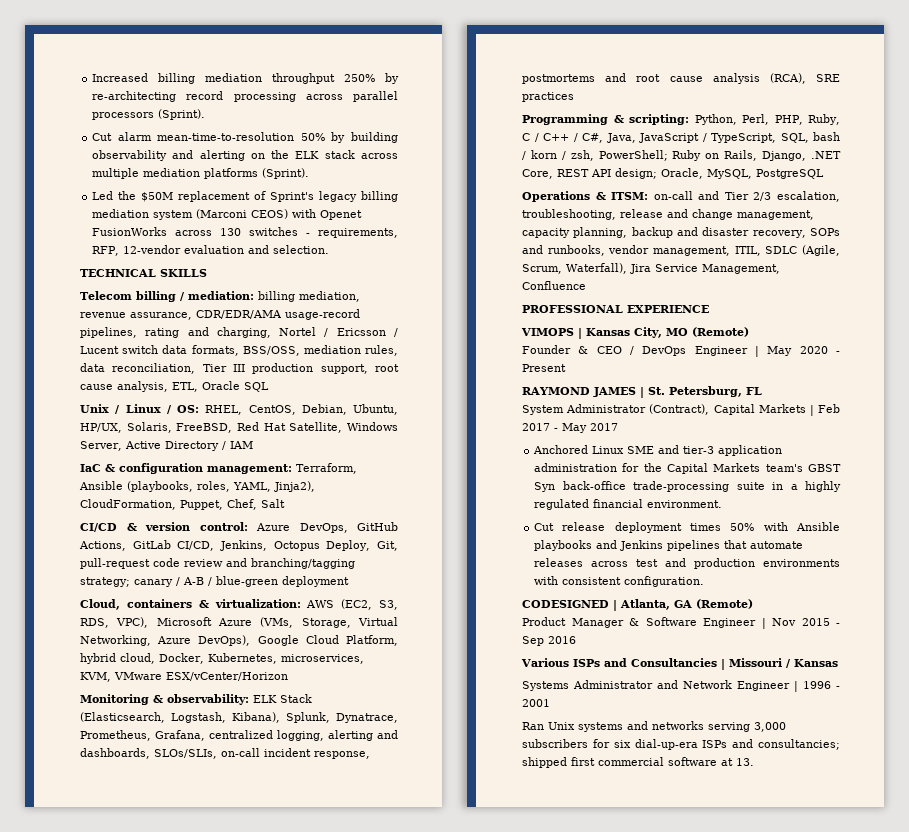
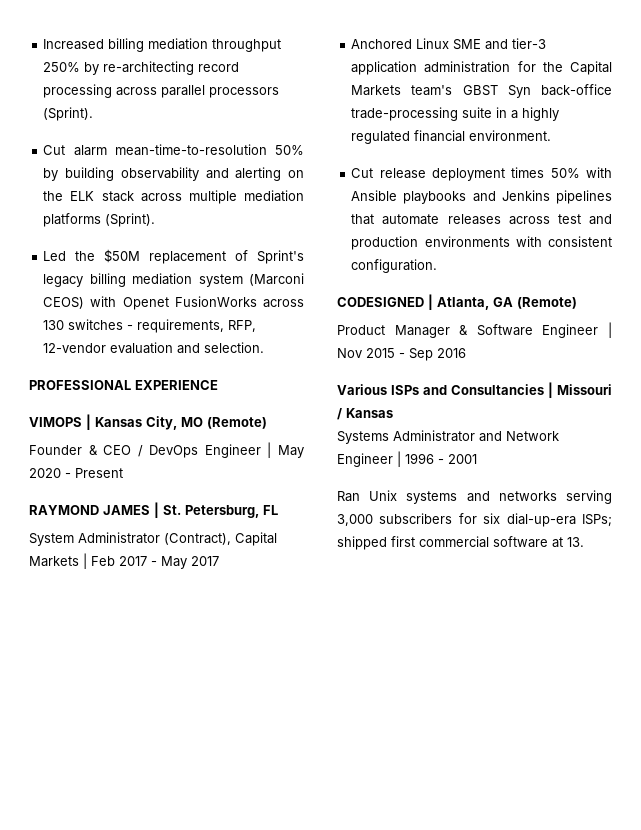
- TECHNICAL SKILLS
- Telecom billing / mediation: billing mediation, revenue assurance, CDR/EDR/AMA usage-record pipelines, rating and charging, Nortel / Ericsson / Lucent switch data formats, BSS/OSS, mediation rules, data reconciliation, Tier III production support, root cause analysis, ETL, Oracle SQL
- Unix / Linux / OS: RHEL, CentOS, Debian, Ubuntu, HP/UX, Solaris, FreeBSD, Red Hat Satellite, Windows Server, Active Directory / IAM
- IaC & configuration management: Terraform, Ansible (playbooks, roles, YAML, Jinja2), CloudFormation, Puppet, Chef, Salt
- CI/CD & version control: Azure DevOps, GitHub Actions, GitLab CI/CD, Jenkins, Octopus Deploy, Git, pull-request code review and branching/tagging strategy; canary / A-B / blue-green deployment
- Cloud, containers & virtualization: AWS (EC2, S3, RDS, VPC), Microsoft Azure (VMs, Storage, Virtual Networking, Azure DevOps), Google Cloud Platform, hybrid cloud, Docker, Kubernetes, microservices, KVM, VMware ESX/vCenter/Horizon
- Monitoring & observability: ELK Stack (Elasticsearch, Logstash, Kibana), Splunk, Dynatrace, Prometheus, Grafana, centralized logging, alerting and dashboards, SLOs/SLIs, on-call incident response, postmortems and root cause analysis (RCA), SRE practices
- Programming & scripting: Python, Perl, PHP, Ruby, C / C++ / C#, Java, JavaScript / TypeScript, SQL, bash / korn / zsh, PowerShell; Ruby on Rails, Django, .NET Core, REST API design; Oracle, MySQL, PostgreSQL
- Operations & ITSM: on-call and Tier 2/3 escalation, troubleshooting, release and change management, capacity planning, backup and disaster recovery, SOPs and runbooks, vendor management, ITIL, SDLC (Agile, Scrum, Waterfall), Jira Service Management, Confluence
- Ran Unix systems and networks serving 3,000 subscribers for six dial-up-era ISPs and consultancies; shipped first commercial software at 13.
+ Ran Unix systems and networks serving 3,000 subscribers for six dial-up-era ISPs; shipped first commercial software at 13.

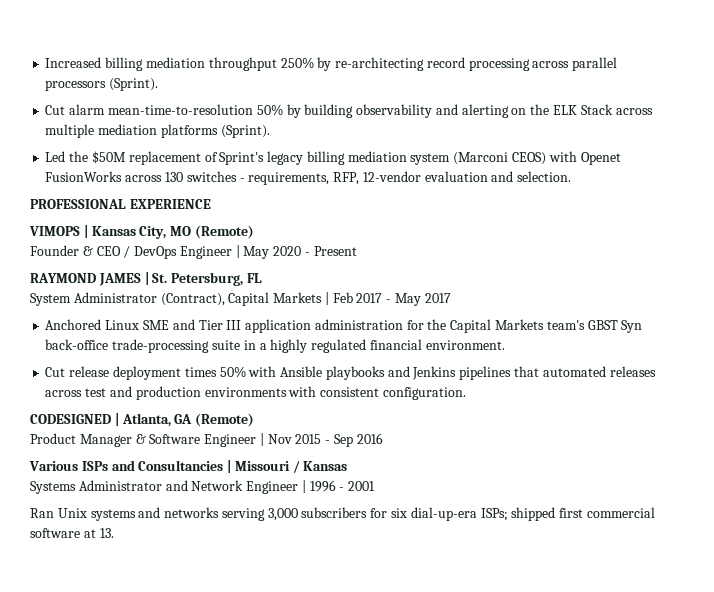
- Cut alarm mean-time-to-resolution 50% by building observability and alerting on the ELK stack across multiple mediation platforms (Sprint).
+ Cut alarm mean-time-to-resolution 50% by building observability and alerting on the ELK Stack across multiple mediation platforms (Sprint).
- Anchored Linux SME and tier-3 application administration for the Capital Markets team's GBST Syn back-office trade-processing suite in a highly regulated financial environment.
+ Anchored Linux SME and Tier III application administration for the Capital Markets team's GBST Syn back-office trade-processing suite in a highly regulated financial environment.
- Cut release deployment times 50% with Ansible playbooks and Jenkins pipelines that automate releases across test and production environments with consistent configuration.
+ Cut release deployment times 50% with Ansible playbooks and Jenkins pipelines that automated releases across test and production environments with consistent configuration.

